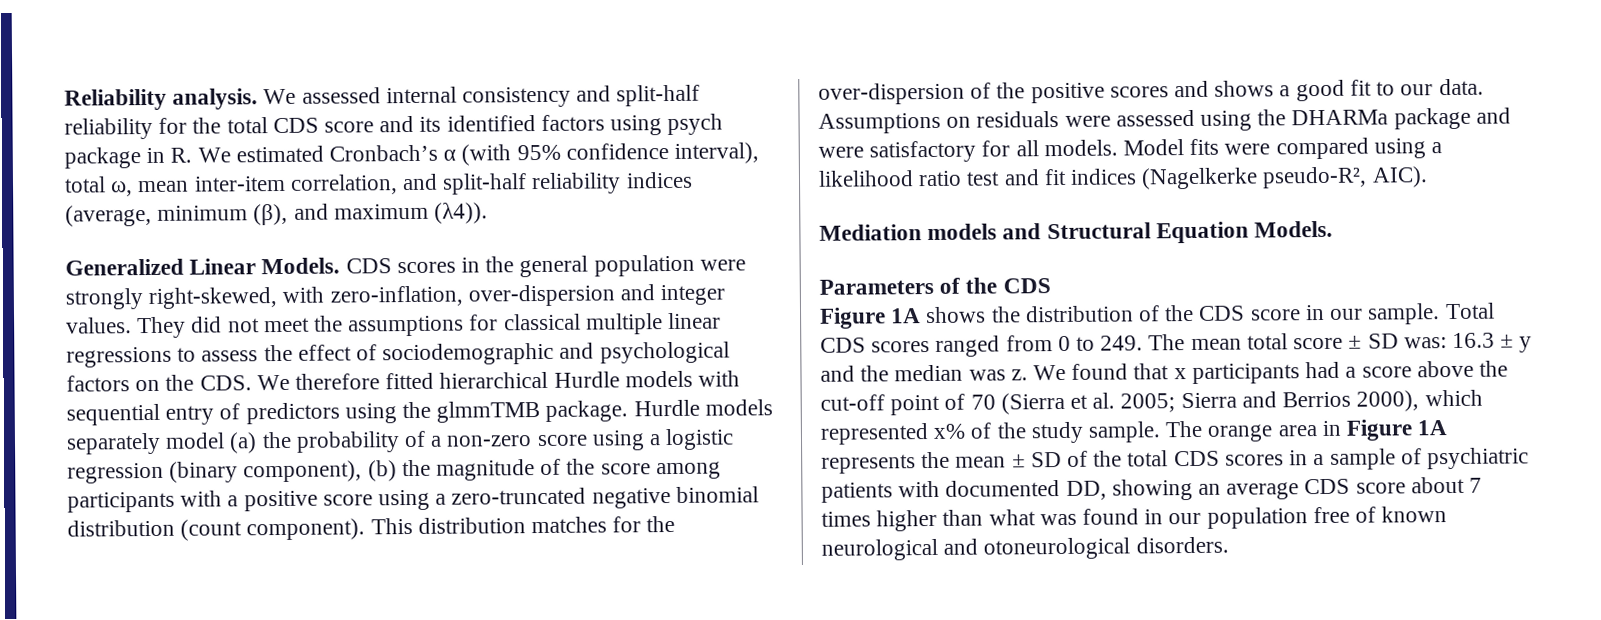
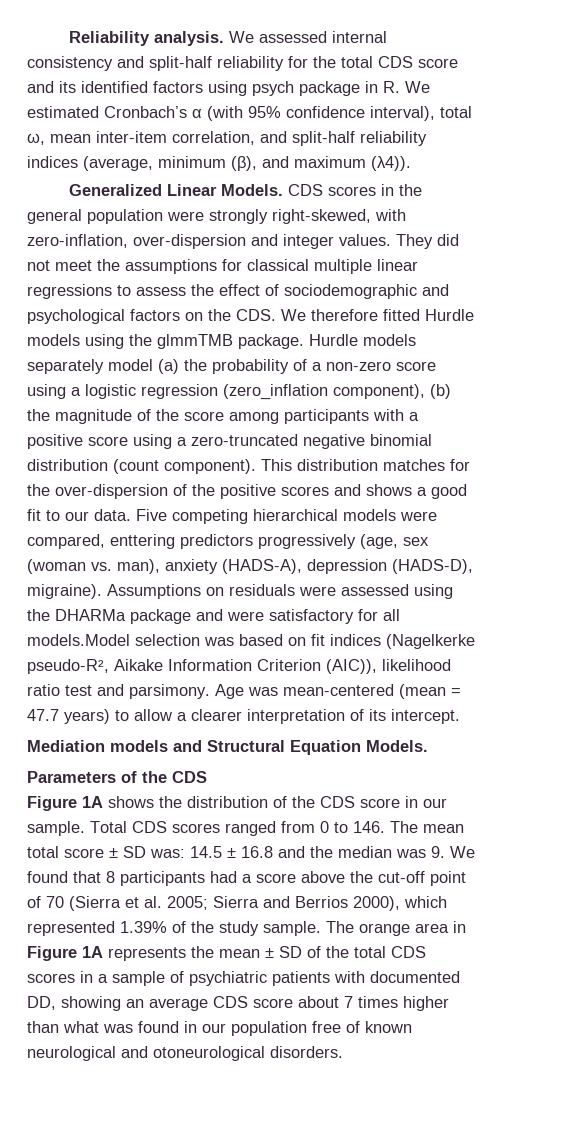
- They did not meet the assumptions for classical multiple linear regressions to assess the effect of sociodemographic and psychological factors on the CDS. We therefore fitted hierarchical Hurdle models with sequential entry of predictors using the glmmTMB package.
+ They did not meet the assumptions for classical multiple linear regressions to assess the effect of sociodemographic and psychological factors on the CDS. We therefore fitted Hurdle models using the glmmTMB package.
- Hurdle models separately model (a) the probability of a non-zero score using a logistic regression (binary component), (b) the magnitude of the score among participants with a positive score using a zero-truncated negative binomial distribution (count component).
+ Hurdle models separately model (a) the probability of a non-zero score using a logistic regression (zero_inflation component), (b) the magnitude of the score among participants with a positive score using a zero-truncated negative binomial distribution (count component).
+ Five competing hierarchical models were compared, enttering predictors progressively (age, sex (woman vs. man), anxiety (HADS-A), depression (HADS-D), migraine).
- Assumptions on residuals were assessed using the DHARMa package and were satisfactory for all models. Model fits were compared using a likelihood ratio test and fit indices (Nagelkerke pseudo-R², AIC).
+ Assumptions on residuals were assessed using the DHARMa package and were satisfactory for all models.Model selection was based on fit indices (Nagelkerke pseudo-R², Aikake Information Criterion (AIC)), likelihood ratio test and parsimony. Age was mean-centered (mean = 47.7 years) to allow a clearer interpretation of its intercept.
- Total CDS scores ranged from 0 to 249. The mean total score ± SD was: 16.3 ± y and the median was z. We found that x participants had a score above the cut-off point of 70 (Sierra et al. 2005; Sierra and Berrios 2000), which represented x% of the study sample.
+ Total CDS scores ranged from 0 to 146. The mean total score ± SD was: 14.5 ± 16.8 and the median was 9. We found that 8 participants had a score above the cut-off point of 70 (Sierra et al. 2005; Sierra and Berrios 2000), which represented 1.39% of the study sample.

